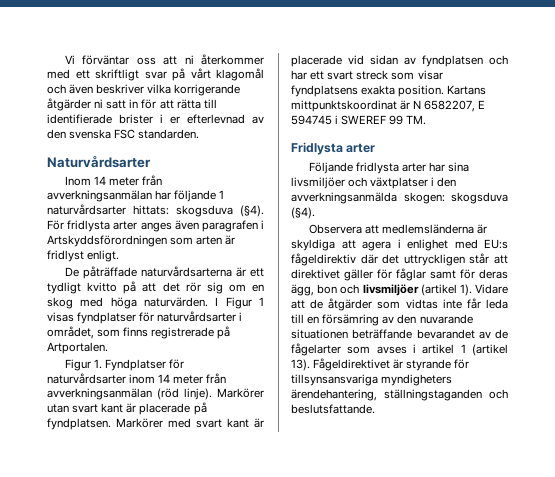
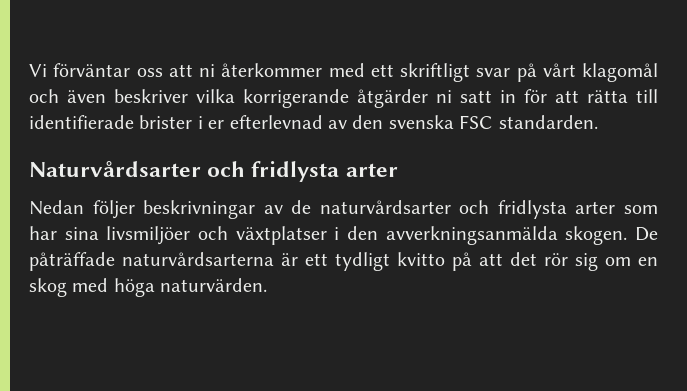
- Naturvårdsarter
- Inom 14 meter från avverkningsanmälan har följande 1 naturvårdsarter hittats: skogsduva (§4). För fridlysta arter anges även paragrafen i Artskyddsförordningen som arten är fridlyst enligt.
- De påträffade naturvårdsarterna är ett tydligt kvitto på att det rör sig om en skog med höga naturvärden. I Figur 1 visas fyndplatser för naturvårdsarter i området, som finns registrerade på Artportalen.
- Figur 1. Fyndplatser för naturvårdsarter inom 14 meter från avverkningsanmälan (röd linje). Markörer utan svart kant är placerade på fyndplatsen. Markörer med svart kant är placerade vid sidan av fyndplatsen och har ett svart streck som visar fyndplatsens exakta position. Kartans mittpunktskoordinat är N 6582207, E 594745 i SWEREF 99 TM.
- Fridlysta arter
- Följande fridlysta arter har sina livsmiljöer och växtplatser i den avverkningsanmälda skogen: skogsduva (§4).
- Observera att medlemsländerna är skyldiga att agera i enlighet med EU:s fågeldirektiv där det uttryckligen står att direktivet gäller för fåglar samt för deras ägg, bon och livsmiljöer (artikel 1). Vidare att de åtgärder som vidtas inte får leda till en försämring av den nuvarande situationen beträffande bevarandet av de fågelarter som avses i artikel 1 (artikel 13). Fågeldirektivet är styrande för tillsynsansvariga myndigheters ärendehantering, ställningstaganden och beslutsfattande.
+ Naturvårdsarter och fridlysta arter
+ Nedan följer beskrivningar av de naturvårdsarter och fridlysta arter som har sina livsmiljöer och växtplatser i den avverkningsanmälda skogen. De påträffade naturvårdsarterna är ett tydligt kvitto på att det rör sig om en skog med höga naturvärden.

